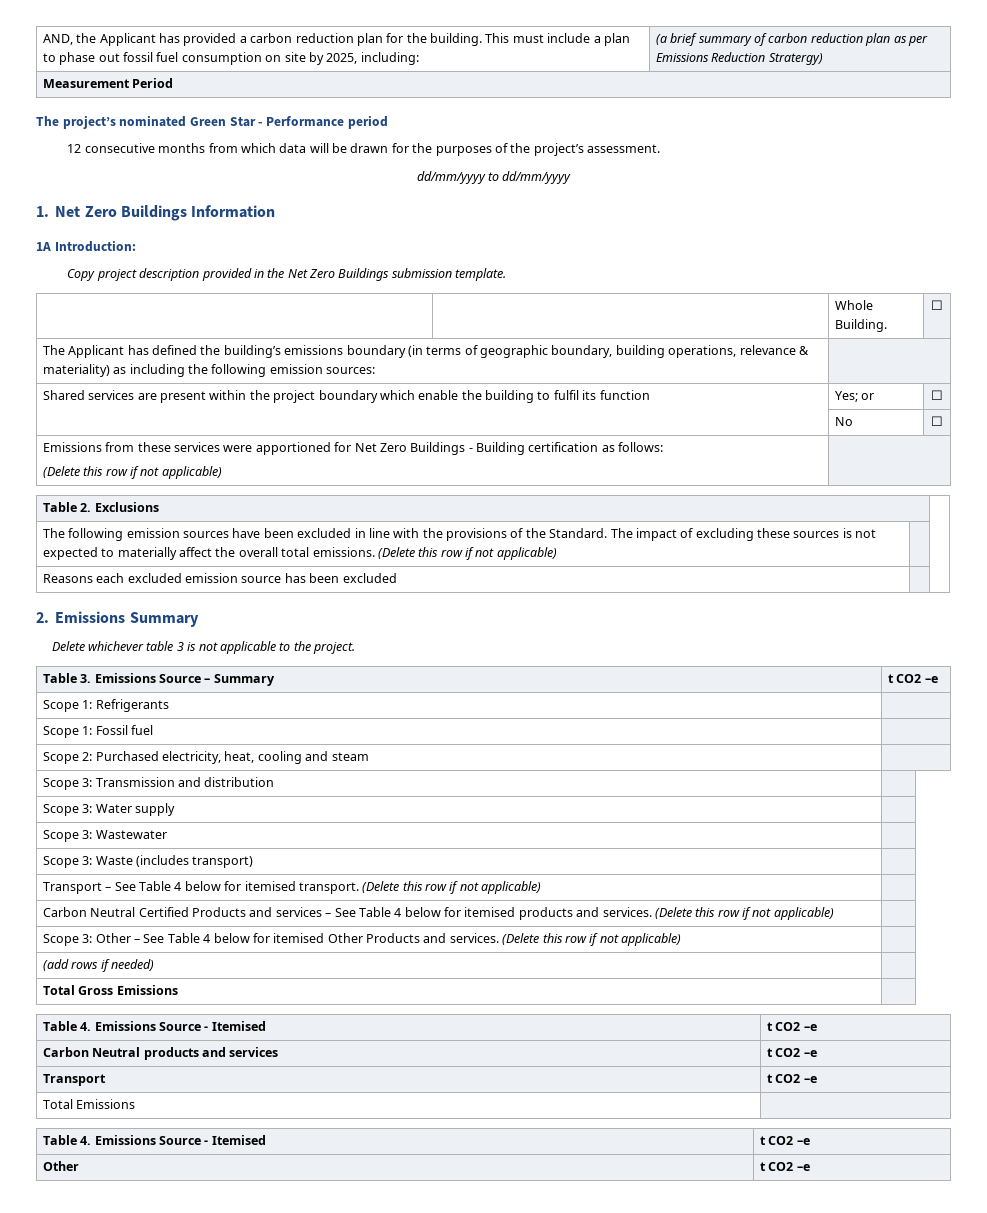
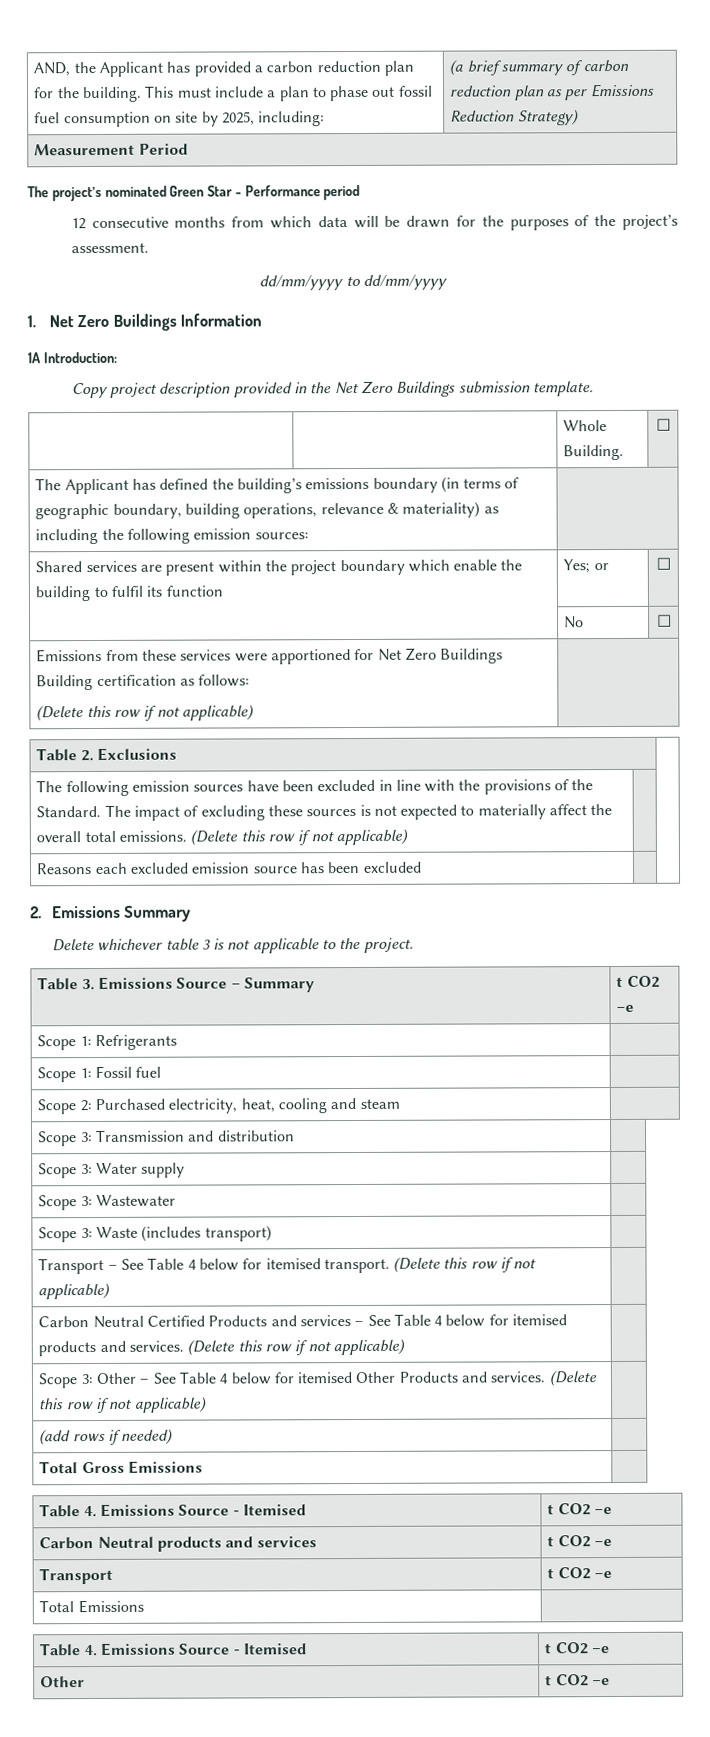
- AND, the Applicant has provided a carbon reduction plan for the building. This must include a plan to phase out fossil fuel consumption on site by 2025, including: | (a brief summary of carbon reduction plan as per Emissions Reduction Stratergy)
+ AND, the Applicant has provided a carbon reduction plan for the building. This must include a plan to phase out fossil fuel consumption on site by 2025, including: | (a brief summary of carbon reduction plan as per Emissions Reduction Strategy)
- Emissions from these services were apportioned for Net Zero Buildings - Building certification as follows:
+ Emissions from these services were apportioned for Net Zero Buildings Building certification as follows:

